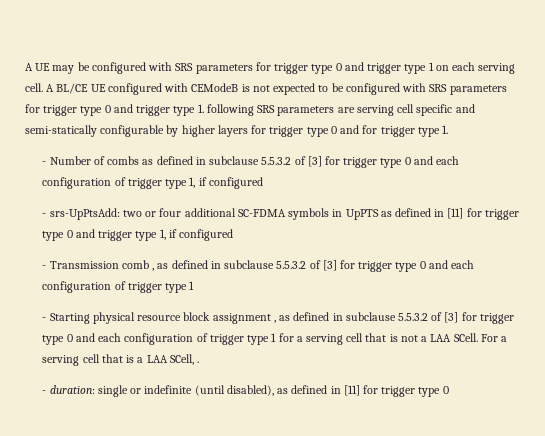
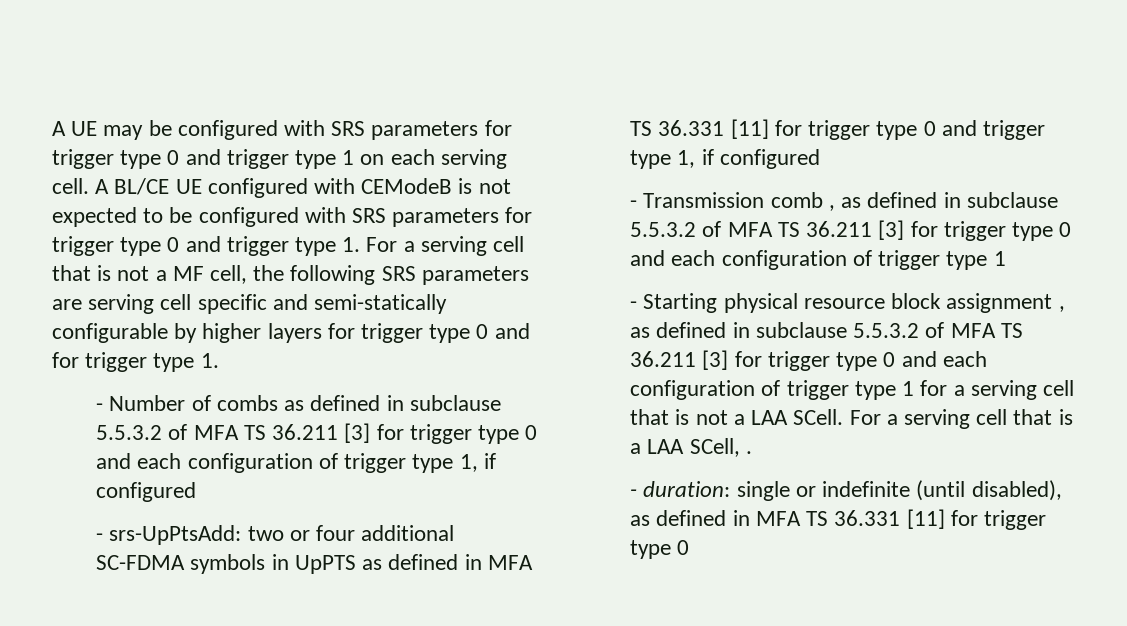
- A BL/CE UE configured with CEModeB is not expected to be configured with SRS parameters for trigger type 0 and trigger type 1. following SRS parameters are serving cell specific and semi-statically configurable by higher layers for trigger type 0 and for trigger type 1.
+ A BL/CE UE configured with CEModeB is not expected to be configured with SRS parameters for trigger type 0 and trigger type 1. For a serving cell that is not a MF cell, the following SRS parameters are serving cell specific and semi-statically configurable by higher layers for trigger type 0 and for trigger type 1.
- - Number of combs as defined in subclause 5.5.3.2 of [3] for trigger type 0 and each configuration of trigger type 1, if configured
+ - Number of combs as defined in subclause 5.5.3.2 of MFA TS 36.211 [3] for trigger type 0 and each configuration of trigger type 1, if configured
- - srs-UpPtsAdd: two or four additional SC-FDMA symbols in UpPTS as defined in [11] for trigger type 0 and trigger type 1, if configured
+ - srs-UpPtsAdd: two or four additional SC-FDMA symbols in UpPTS as defined in MFA TS 36.331 [11] for trigger type 0 and trigger type 1, if configured
- - Transmission comb , as defined in subclause 5.5.3.2 of [3] for trigger type 0 and each configuration of trigger type 1
+ - Transmission comb , as defined in subclause 5.5.3.2 of MFA TS 36.211 [3] for trigger type 0 and each configuration of trigger type 1
- - Starting physical resource block assignment , as defined in subclause 5.5.3.2 of [3] for trigger type 0 and each configuration of trigger type 1 for a serving cell that is not a LAA SCell.
+ - Starting physical resource block assignment , as defined in subclause 5.5.3.2 of MFA TS 36.211 [3] for trigger type 0 and each configuration of trigger type 1 for a serving cell that is not a LAA SCell.
- - duration: single or indefinite (until disabled), as defined in [11] for trigger type 0
+ - duration: single or indefinite (until disabled), as defined in MFA TS 36.331 [11] for trigger type 0

